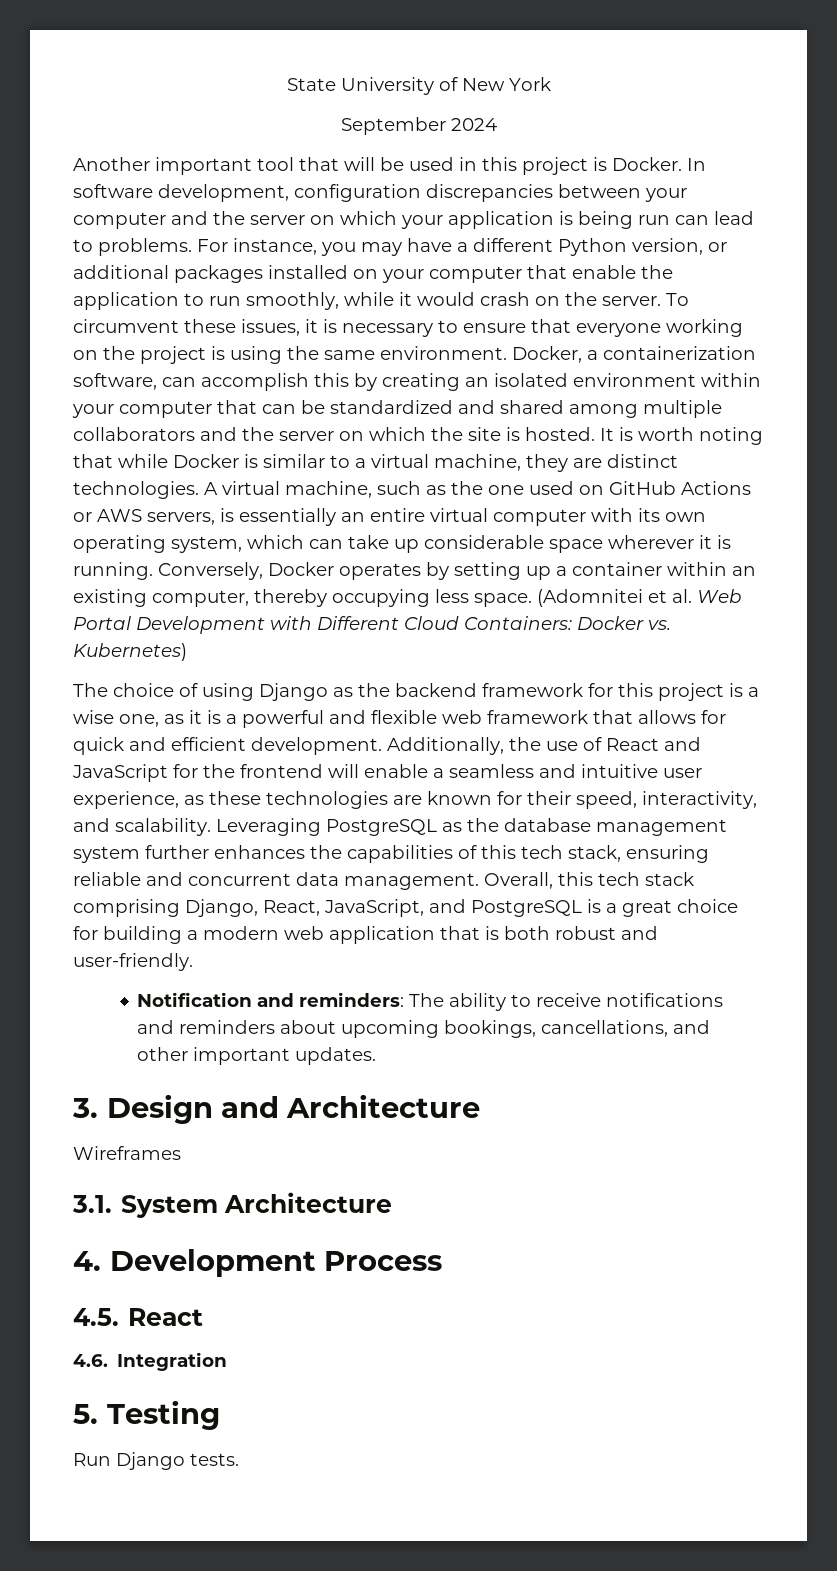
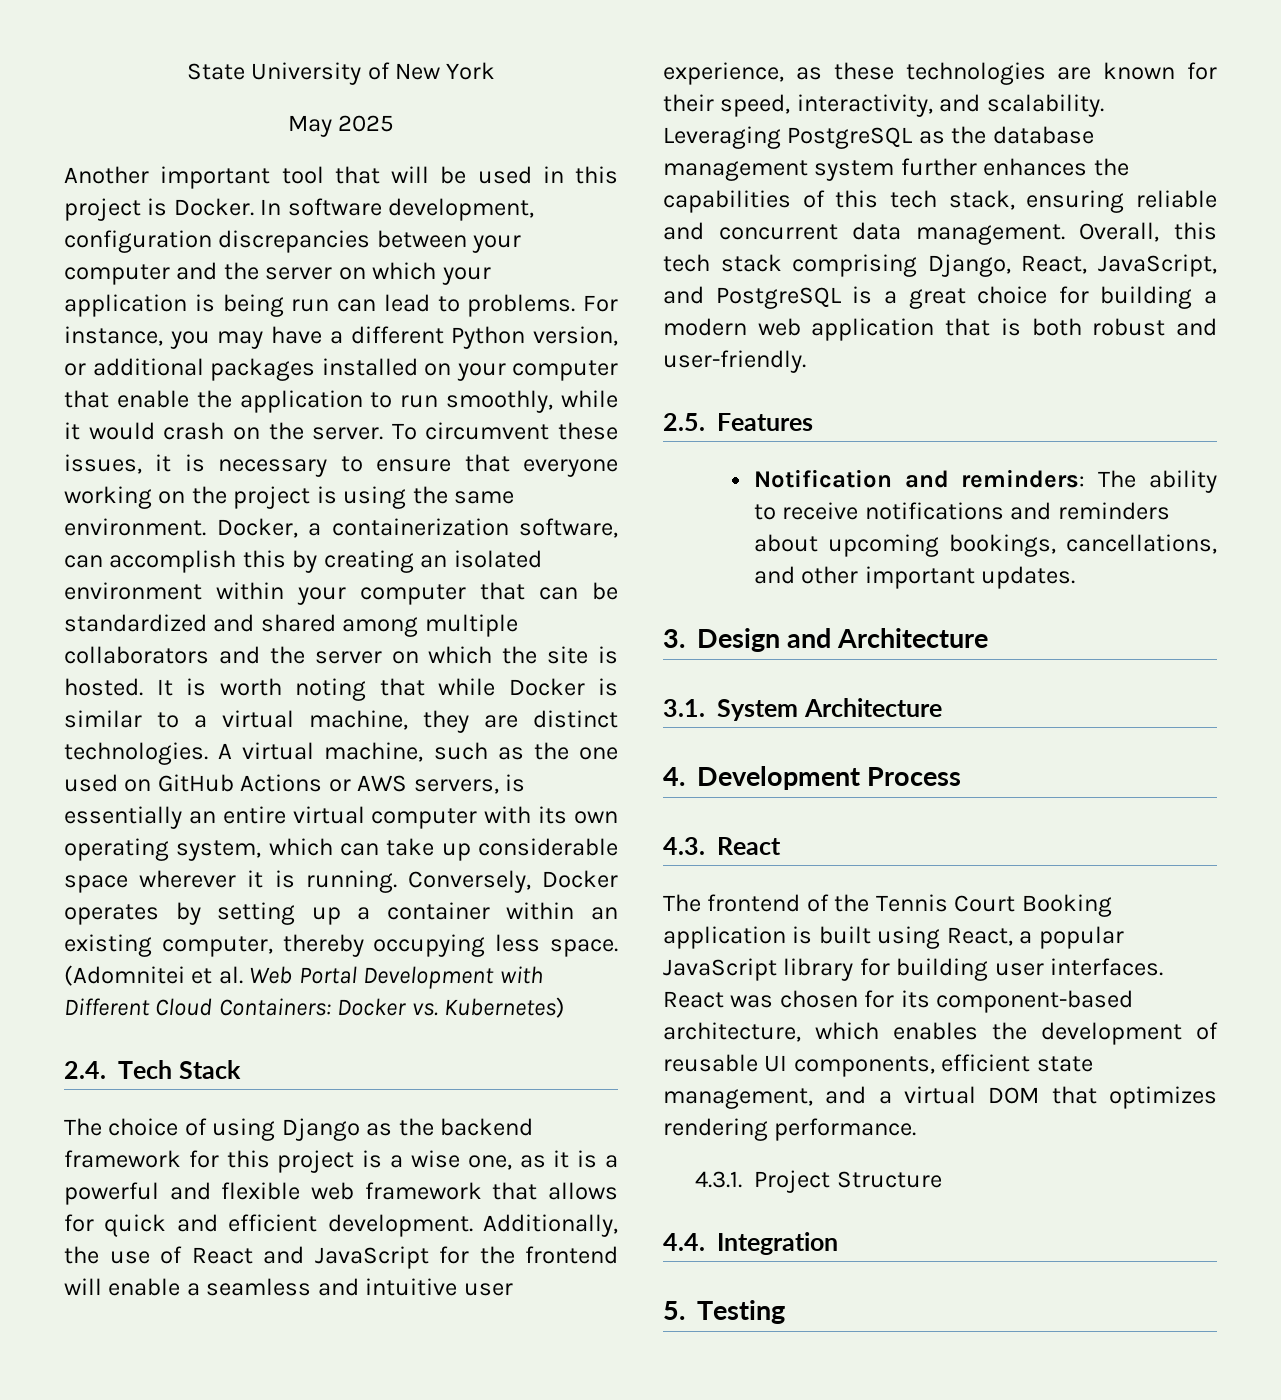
- September 2024
+ May 2025
+ 2.4. Tech Stack
+ 2.5. Features
- Wireframes
- 4.5. React
+ 4.3. React
- 4.6. Integration
+ The frontend of the Tennis Court Booking application is built using React, a popular JavaScript library for building user interfaces. React was chosen for its component-based architecture, which enables the development of reusable UI components, efficient state management, and a virtual DOM that optimizes rendering performance.
+ 4.3.1. Project Structure
+ 4.4. Integration
- Run Django tests.

